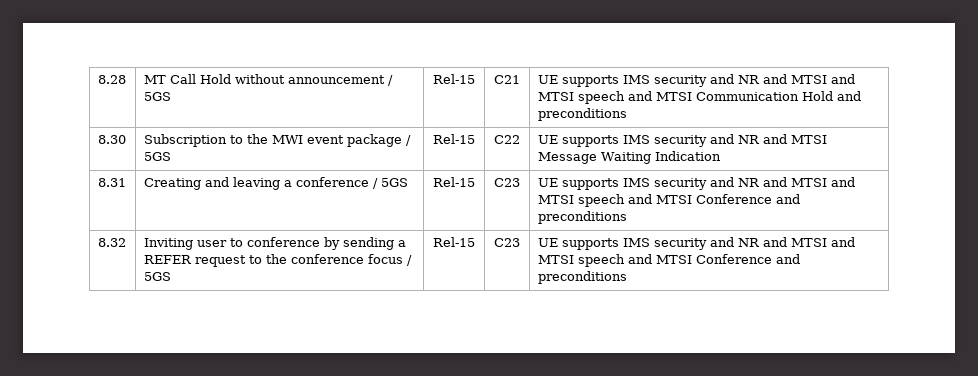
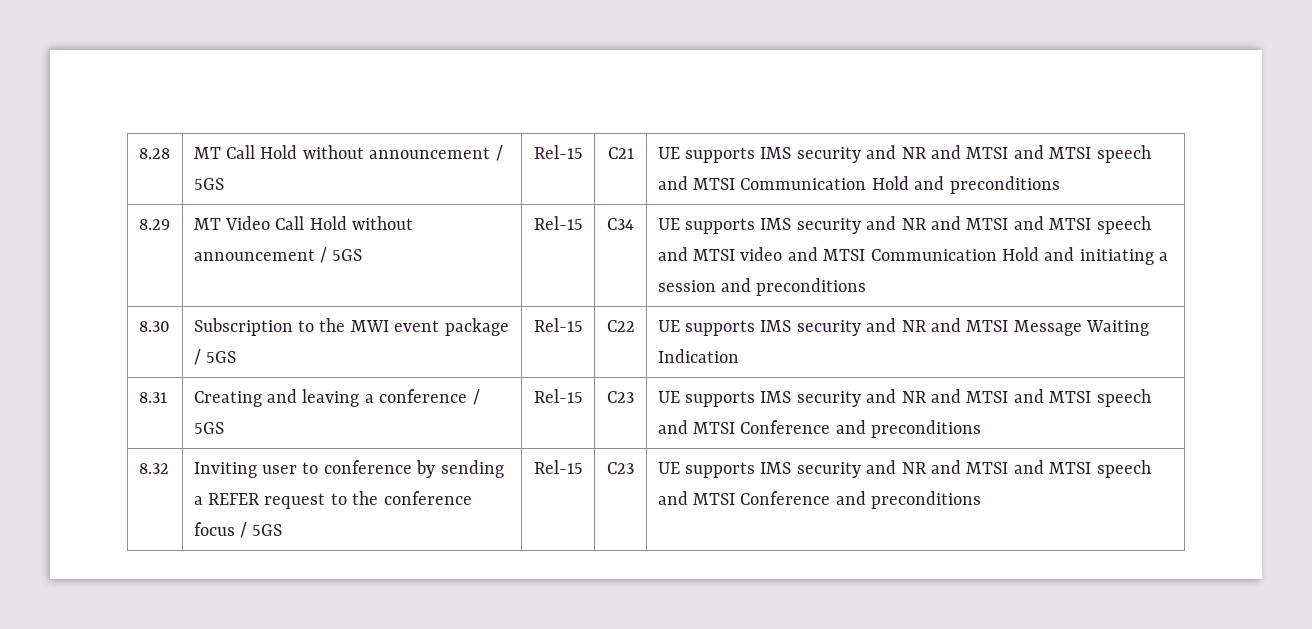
+ 8.29 | MT Video Call Hold without announcement / 5GS | Rel-15 | C34 | UE supports IMS security and NR and MTSI and MTSI speech and MTSI video and MTSI Communication Hold and initiating a session and preconditions

